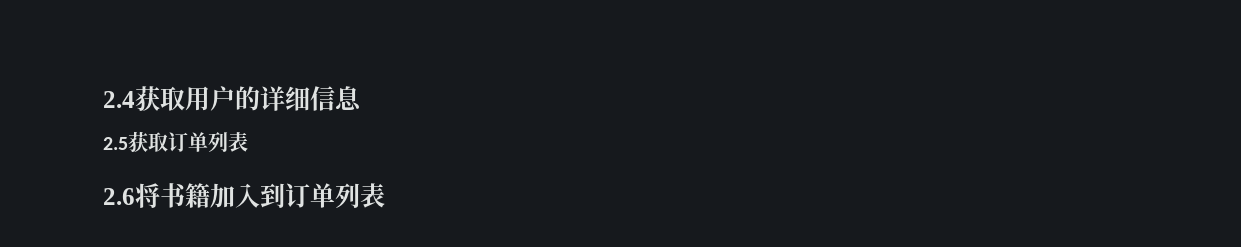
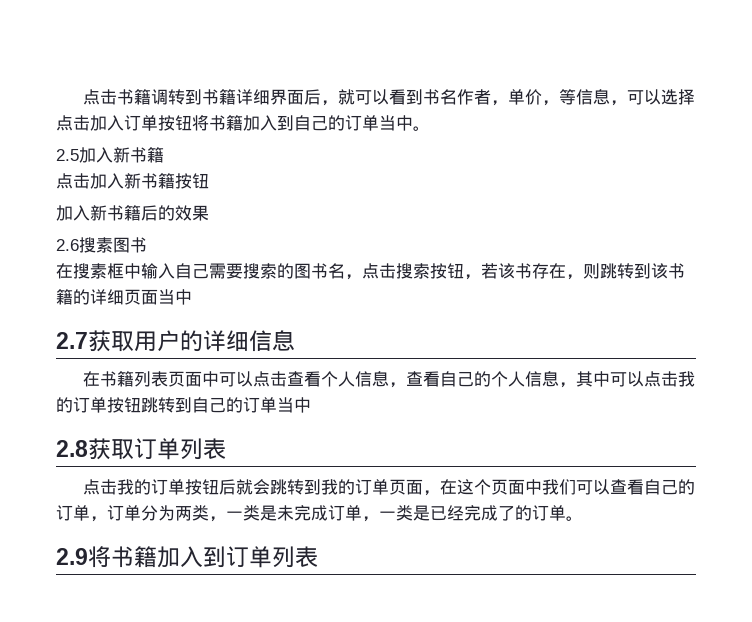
- 2.4获取用户的详细信息
+ 点击书籍调转到书籍详细界面后，就可以看到书名作者，单价，等信息，可以选择点击加入订单按钮将书籍加入到自己的订单当中。
+ 2.5加入新书籍
+ 点击加入新书籍按钮
+ 加入新书籍后的效果
+ 2.6搜素图书
+ 在搜素框中输入自己需要搜索的图书名，点击搜索按钮，若该书存在，则跳转到该书籍的详细页面当中
+ 2.7获取用户的详细信息
- 2.5获取订单列表
- 2.6将书籍加入到订单列表
+ 在书籍列表页面中可以点击查看个人信息，查看自己的个人信息，其中可以点击我的订单按钮跳转到自己的订单当中
+ 2.8获取订单列表
+ 点击我的订单按钮后就会跳转到我的订单页面，在这个页面中我们可以查看自己的订单，订单分为两类，一类是未完成订单，一类是已经完成了的订单。
+ 2.9将书籍加入到订单列表

